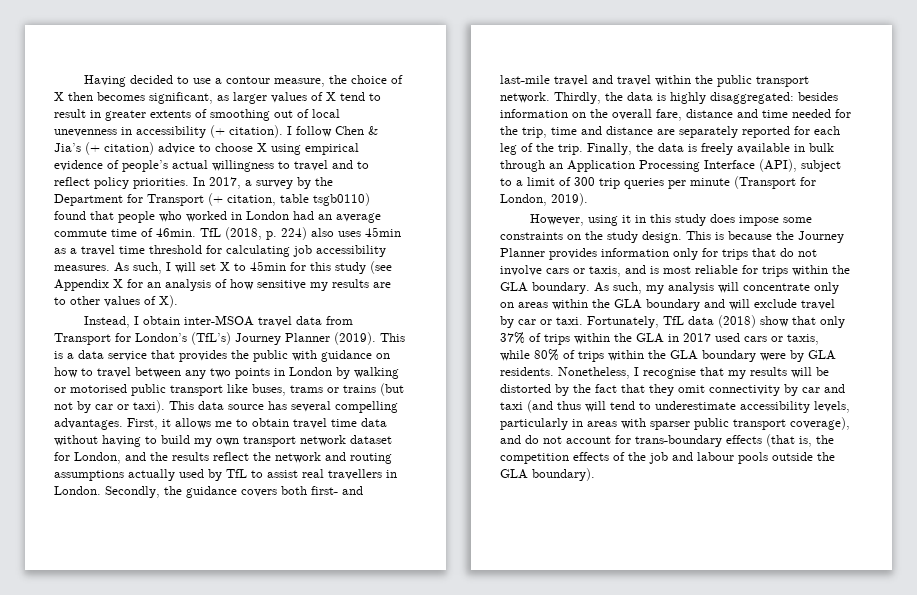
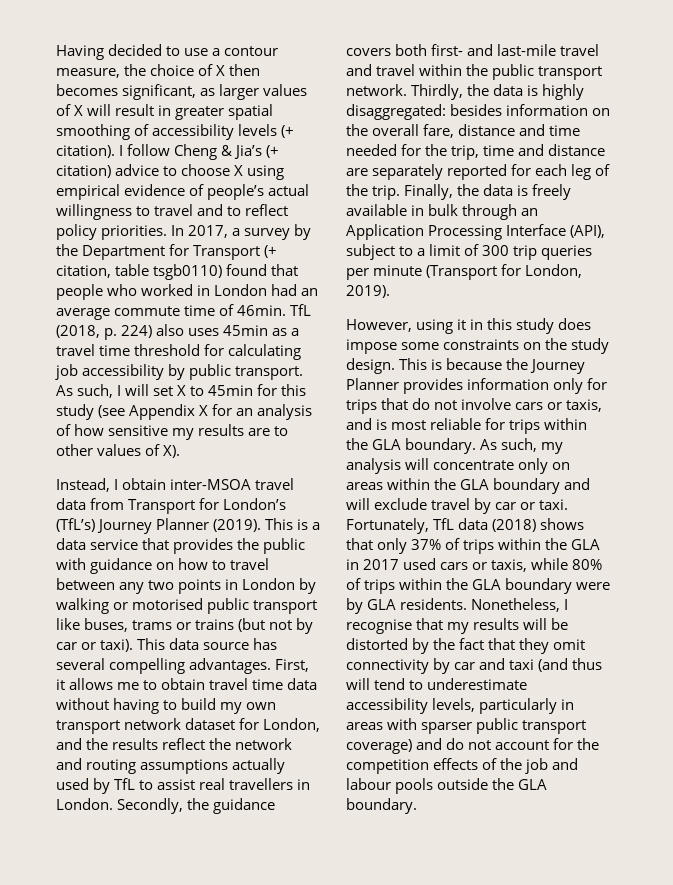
- Having decided to use a contour measure, the choice of X then becomes significant, as larger values of X tend to result in greater extents of smoothing out of local unevenness in accessibility (+ citation).
+ Having decided to use a contour measure, the choice of X then becomes significant, as larger values of X will result in greater spatial smoothing of accessibility levels (+ citation).
- I follow Chen & Jia’s (+ citation) advice to choose X using empirical evidence of people’s actual willingness to travel and to reflect policy priorities.
+ I follow Cheng & Jia’s (+ citation) advice to choose X using empirical evidence of people’s actual willingness to travel and to reflect policy priorities.
- TfL (2018, p. 224) also uses 45min as a travel time threshold for calculating job accessibility measures.
+ TfL (2018, p. 224) also uses 45min as a travel time threshold for calculating job accessibility by public transport.
- Fortunately, TfL data (2018) show that only 37% of trips within the GLA in 2017 used cars or taxis, while 80% of trips within the GLA boundary were by GLA residents.
+ Fortunately, TfL data (2018) shows that only 37% of trips within the GLA in 2017 used cars or taxis, while 80% of trips within the GLA boundary were by GLA residents.
- Nonetheless, I recognise that my results will be distorted by the fact that they omit connectivity by car and taxi (and thus will tend to underestimate accessibility levels, particularly in areas with sparser public transport coverage), and do not account for trans-boundary effects (that is, the competition effects of the job and labour pools outside the GLA boundary).
+ Nonetheless, I recognise that my results will be distorted by the fact that they omit connectivity by car and taxi (and thus will tend to underestimate accessibility levels, particularly in areas with sparser public transport coverage) and do not account for the competition effects of the job and labour pools outside the GLA boundary.

